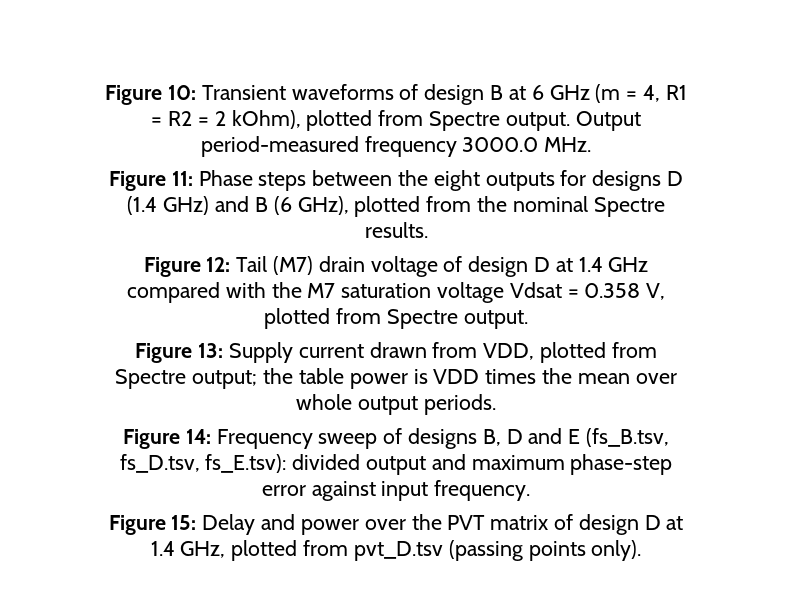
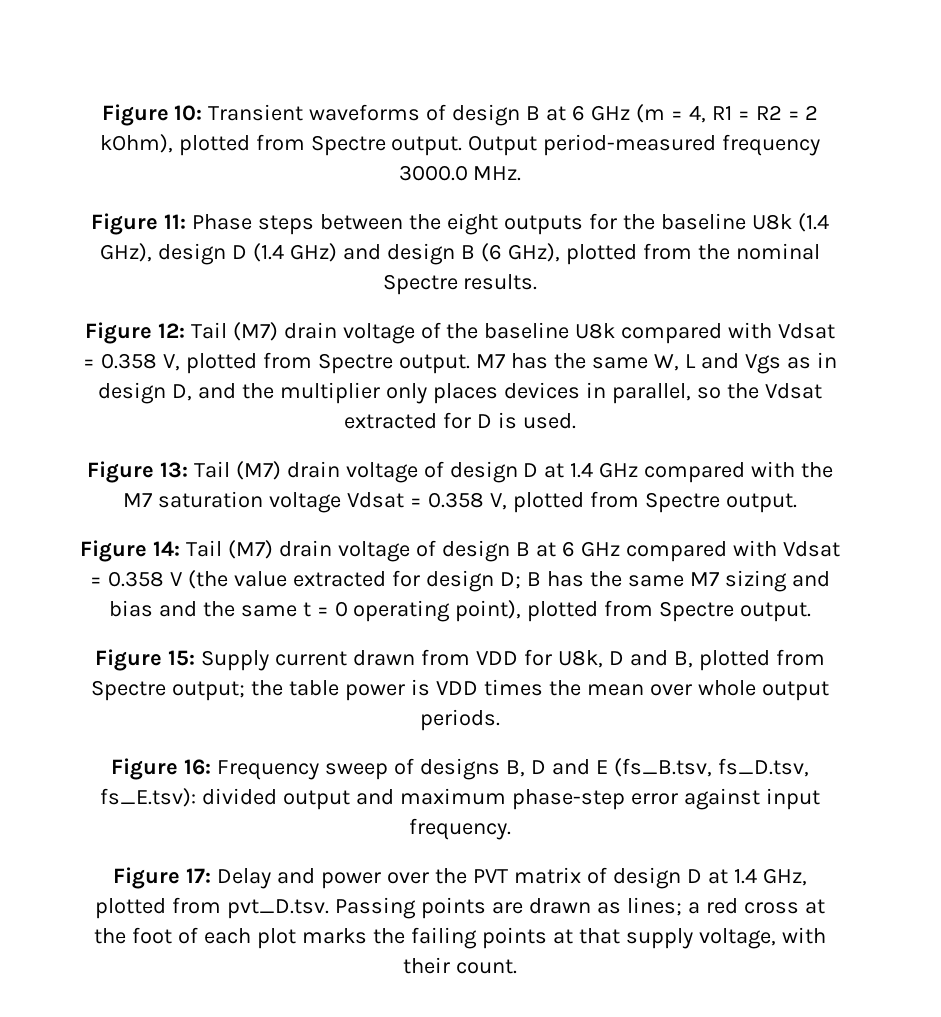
- Figure 11: Phase steps between the eight outputs for designs D (1.4 GHz) and B (6 GHz), plotted from the nominal Spectre results.
+ Figure 11: Phase steps between the eight outputs for the baseline U8k (1.4 GHz), design D (1.4 GHz) and design B (6 GHz), plotted from the nominal Spectre results.
- Figure 12: Tail (M7) drain voltage of design D at 1.4 GHz compared with the M7 saturation voltage Vdsat = 0.358 V, plotted from Spectre output.
+ Figure 12: Tail (M7) drain voltage of the baseline U8k compared with Vdsat = 0.358 V, plotted from Spectre output. M7 has the same W, L and Vgs as in design D, and the multiplier only places devices in parallel, so the Vdsat extracted for D is used.
+ Figure 13: Tail (M7) drain voltage of design D at 1.4 GHz compared with the M7 saturation voltage Vdsat = 0.358 V, plotted from Spectre output.
- Figure 13: Supply current drawn from VDD, plotted from Spectre output; the table power is VDD times the mean over whole output periods.
+ Figure 14: Tail (M7) drain voltage of design B at 6 GHz compared with Vdsat = 0.358 V (the value extracted for design D; B has the same M7 sizing and bias and the same t = 0 operating point), plotted from Spectre output.
+ Figure 15: Supply current drawn from VDD for U8k, D and B, plotted from Spectre output; the table power is VDD times the mean over whole output periods.
- Figure 14: Frequency sweep of designs B, D and E (fs_B.tsv, fs_D.tsv, fs_E.tsv): divided output and maximum phase-step error against input frequency.
+ Figure 16: Frequency sweep of designs B, D and E (fs_B.tsv, fs_D.tsv, fs_E.tsv): divided output and maximum phase-step error against input frequency.
- Figure 15: Delay and power over the PVT matrix of design D at 1.4 GHz, plotted from pvt_D.tsv (passing points only).
+ Figure 17: Delay and power over the PVT matrix of design D at 1.4 GHz, plotted from pvt_D.tsv. Passing points are drawn as lines; a red cross at the foot of each plot marks the failing points at that supply voltage, with their count.

